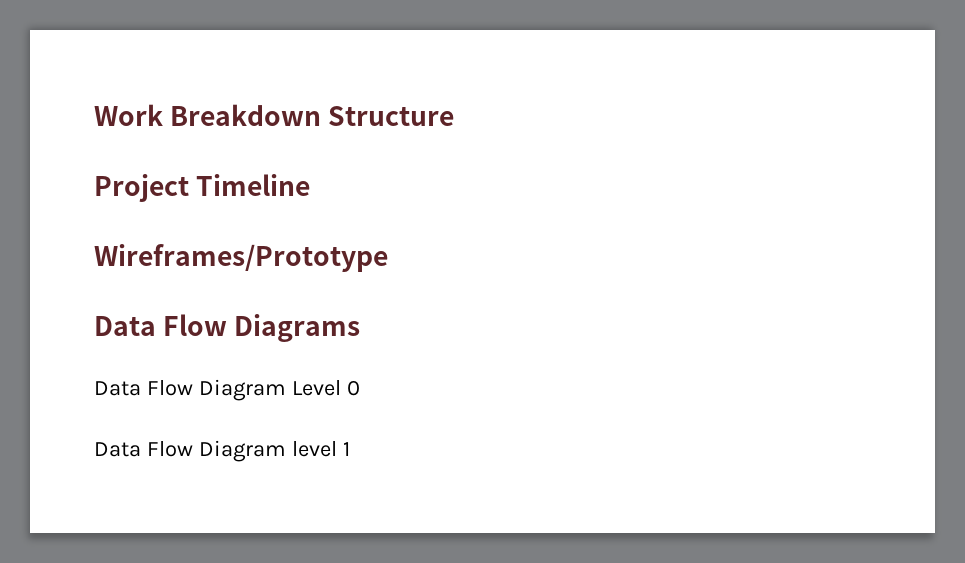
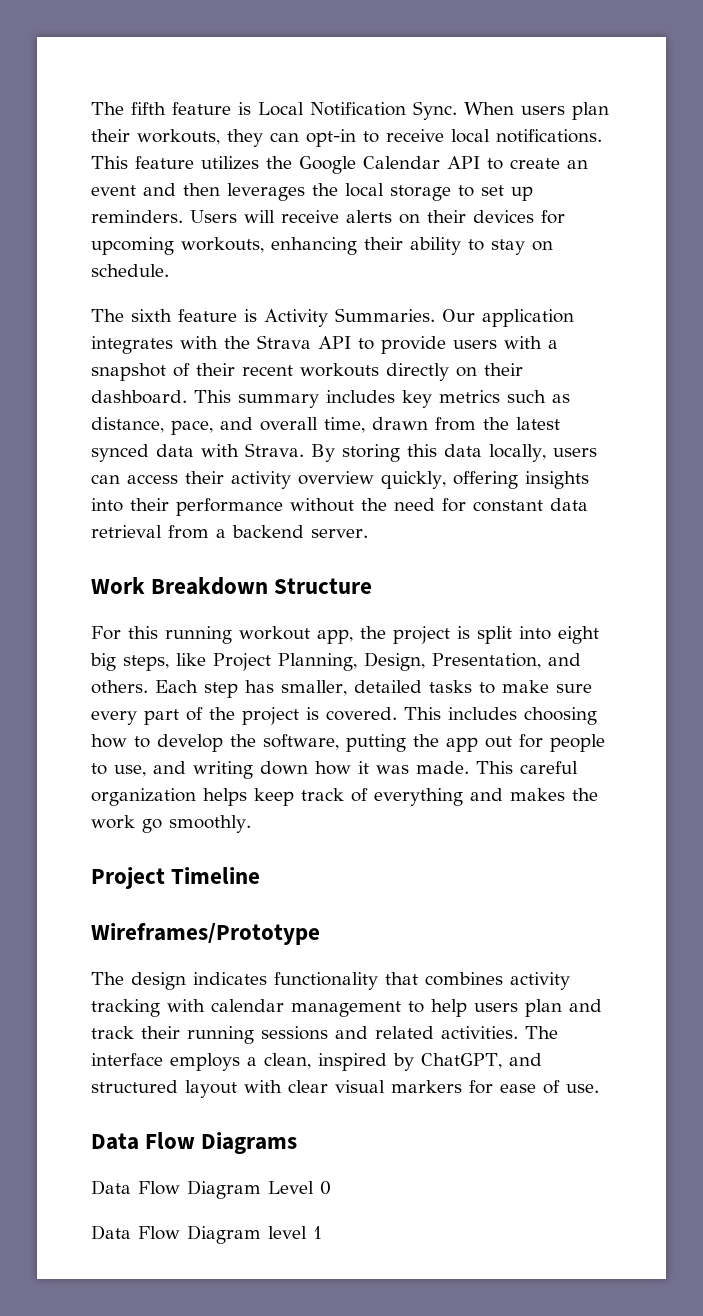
+ The fifth feature is Local Notification Sync. When users plan their workouts, they can opt-in to receive local notifications. This feature utilizes the Google Calendar API to create an event and then leverages the local storage to set up reminders. Users will receive alerts on their devices for upcoming workouts, enhancing their ability to stay on schedule.
+ The sixth feature is Activity Summaries. Our application integrates with the Strava API to provide users with a snapshot of their recent workouts directly on their dashboard. This summary includes key metrics such as distance, pace, and overall time, drawn from the latest synced data with Strava. By storing this data locally, users can access their activity overview quickly, offering insights into their performance without the need for constant data retrieval from a backend server.
  Work Breakdown Structure
+ For this running workout app, the project is split into eight big steps, like Project Planning, Design, Presentation, and others. Each step has smaller, detailed tasks to make sure every part of the project is covered. This includes choosing how to develop the software, putting the app out for people to use, and writing down how it was made. This careful organization helps keep track of everything and makes the work go smoothly.
  Project Timeline
  Wireframes/Prototype
+ The design indicates functionality that combines activity tracking with calendar management to help users plan and track their running sessions and related activities. The interface employs a clean, inspired by ChatGPT, and structured layout with clear visual markers for ease of use.

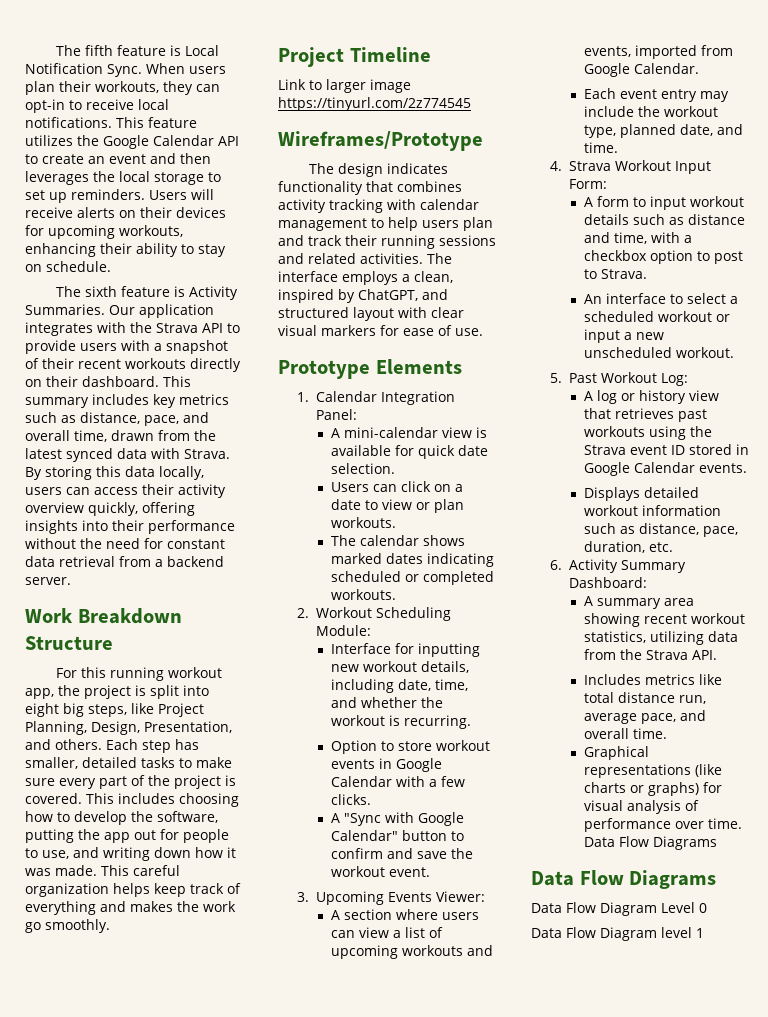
+ Link to larger image https://tinyurl.com/2z774545
+ Prototype Elements
+ 1. Calendar Integration Panel:
+ A mini-calendar view is available for quick date selection.
+ Users can click on a date to view or plan workouts.
+ The calendar shows marked dates indicating scheduled or completed workouts.
+ 2. Workout Scheduling Module:
+ Interface for inputting new workout details, including date, time, and whether the workout is recurring.
+ Option to store workout events in Google Calendar with a few clicks.
+ A "Sync with Google Calendar" button to confirm and save the workout event.
+ 3. Upcoming Events Viewer:
+ A section where users can view a list of upcoming workouts and events, imported from Google Calendar.
+ Each event entry may include the workout type, planned date, and time.
+ 4. Strava Workout Input Form:
+ A form to input workout details such as distance and time, with a checkbox option to post to Strava.
+ An interface to select a scheduled workout or input a new unscheduled workout.
+ 5. Past Workout Log:
+ A log or history view that retrieves past workouts using the Strava event ID stored in Google Calendar events.
+ Displays detailed workout information such as distance, pace, duration, etc.
+ 6. Activity Summary Dashboard:
+ A summary area showing recent workout statistics, utilizing data from the Strava API.
+ Includes metrics like total distance run, average pace, and overall time.
+ Graphical representations (like charts or graphs) for visual analysis of performance over time. Data Flow Diagrams

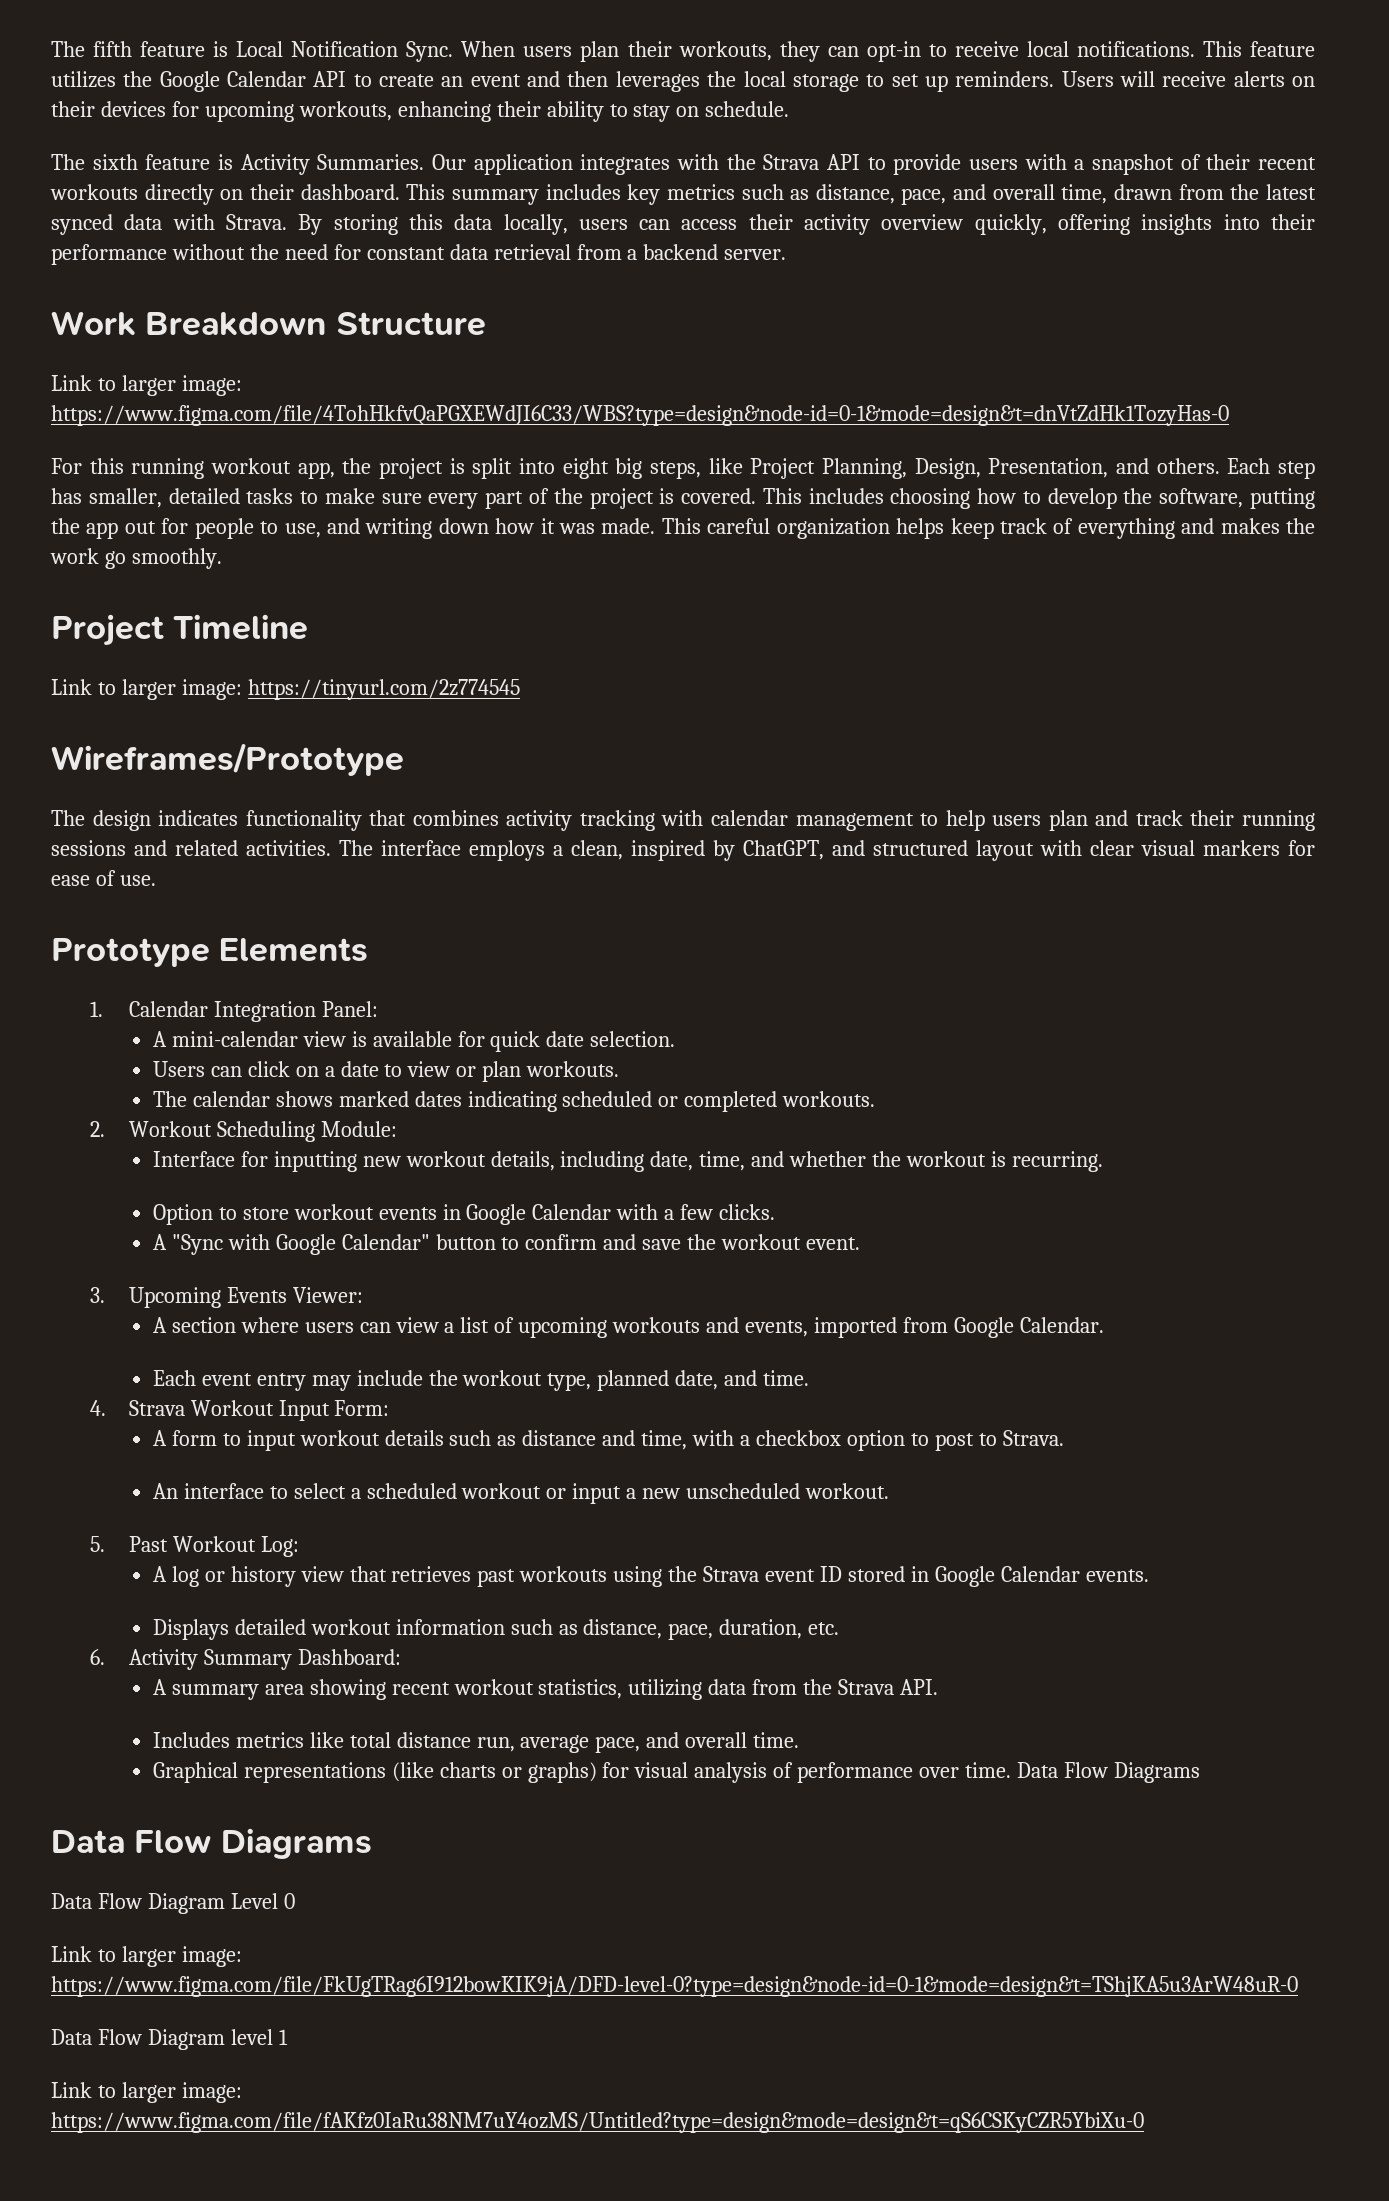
+ Link to larger image: https://www.figma.com/file/4TohHkfvQaPGXEWdJI6C33/WBS?type=design&node-id=0-1&mode=design&t=dnVtZdHk1TozyHas-0
- Link to larger image https://tinyurl.com/2z774545
+ Link to larger image: https://tinyurl.com/2z774545
+ Link to larger image: https://www.figma.com/file/FkUgTRag6I912bowKIK9jA/DFD-level-0?type=design&node-id=0-1&mode=design&t=TShjKA5u3ArW48uR-0
+ Link to larger image: https://www.figma.com/file/fAKfz0IaRu38NM7uY4ozMS/Untitled?type=design&mode=design&t=qS6CSKyCZR5YbiXu-0

